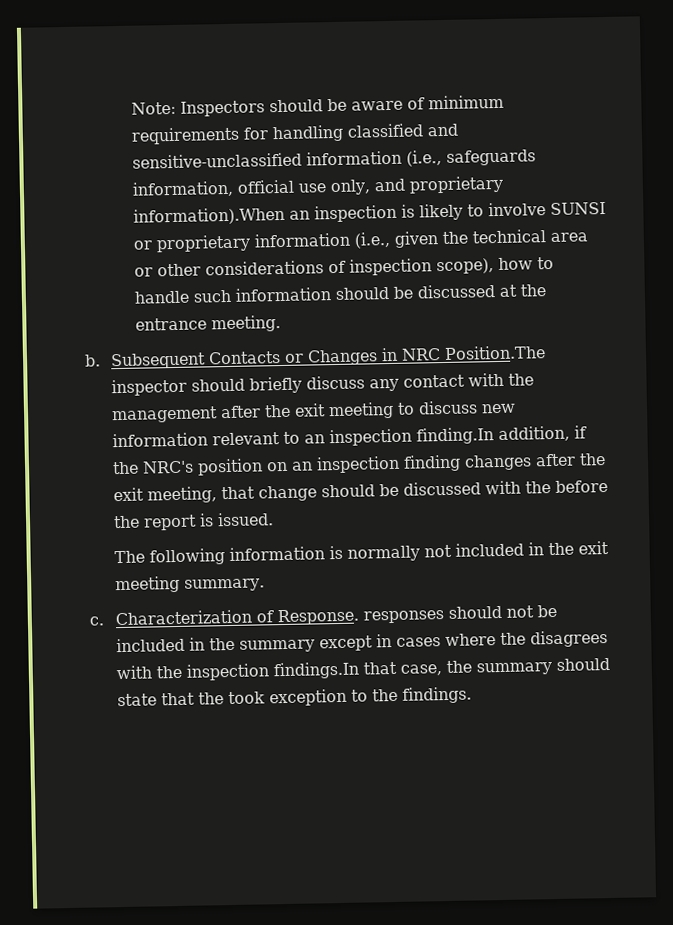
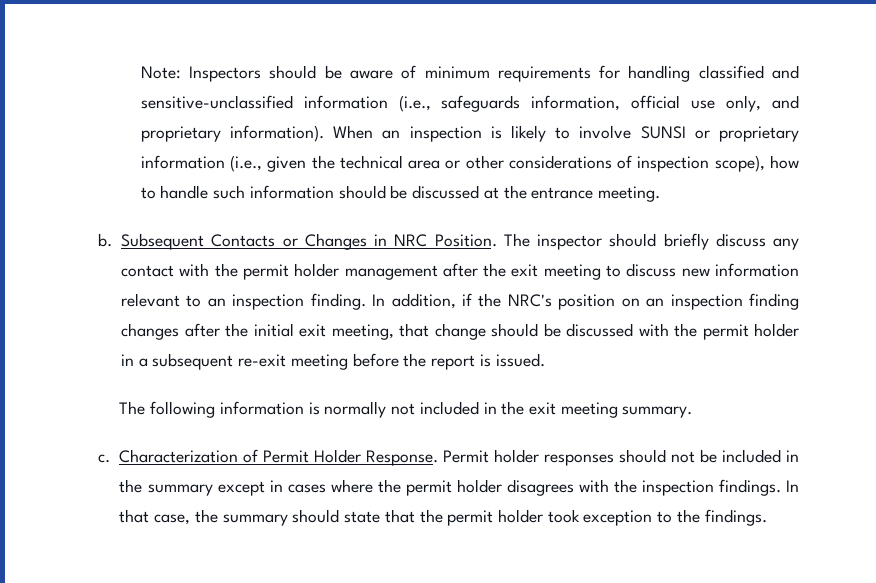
- Note: Inspectors should be aware of minimum requirements for handling classified and sensitive-unclassified information (i.e., safeguards information, official use only, and proprietary information).When an inspection is likely to involve SUNSI or proprietary information (i.e., given the technical area or other considerations of inspection scope), how to handle such information should be discussed at the entrance meeting.
+ Note: Inspectors should be aware of minimum requirements for handling classified and sensitive-unclassified information (i.e., safeguards information, official use only, and proprietary information). When an inspection is likely to involve SUNSI or proprietary information (i.e., given the technical area or other considerations of inspection scope), how to handle such information should be discussed at the entrance meeting.
- Subsequent Contacts or Changes in NRC Position.The inspector should briefly discuss any contact with the management after the exit meeting to discuss new information relevant to an inspection finding.In addition, if the NRC's position on an inspection finding changes after the exit meeting, that change should be discussed with the before the report is issued.
+ Subsequent Contacts or Changes in NRC Position. The inspector should briefly discuss any contact with the permit holder management after the exit meeting to discuss new information relevant to an inspection finding. In addition, if the NRC's position on an inspection finding changes after the initial exit meeting, that change should be discussed with the permit holder in a subsequent re-exit meeting before the report is issued.
- Characterization of Response. responses should not be included in the summary except in cases where the disagrees with the inspection findings.In that case, the summary should state that the took exception to the findings.
+ Characterization of Permit Holder Response. Permit holder responses should not be included in the summary except in cases where the permit holder disagrees with the inspection findings. In that case, the summary should state that the permit holder took exception to the findings.

